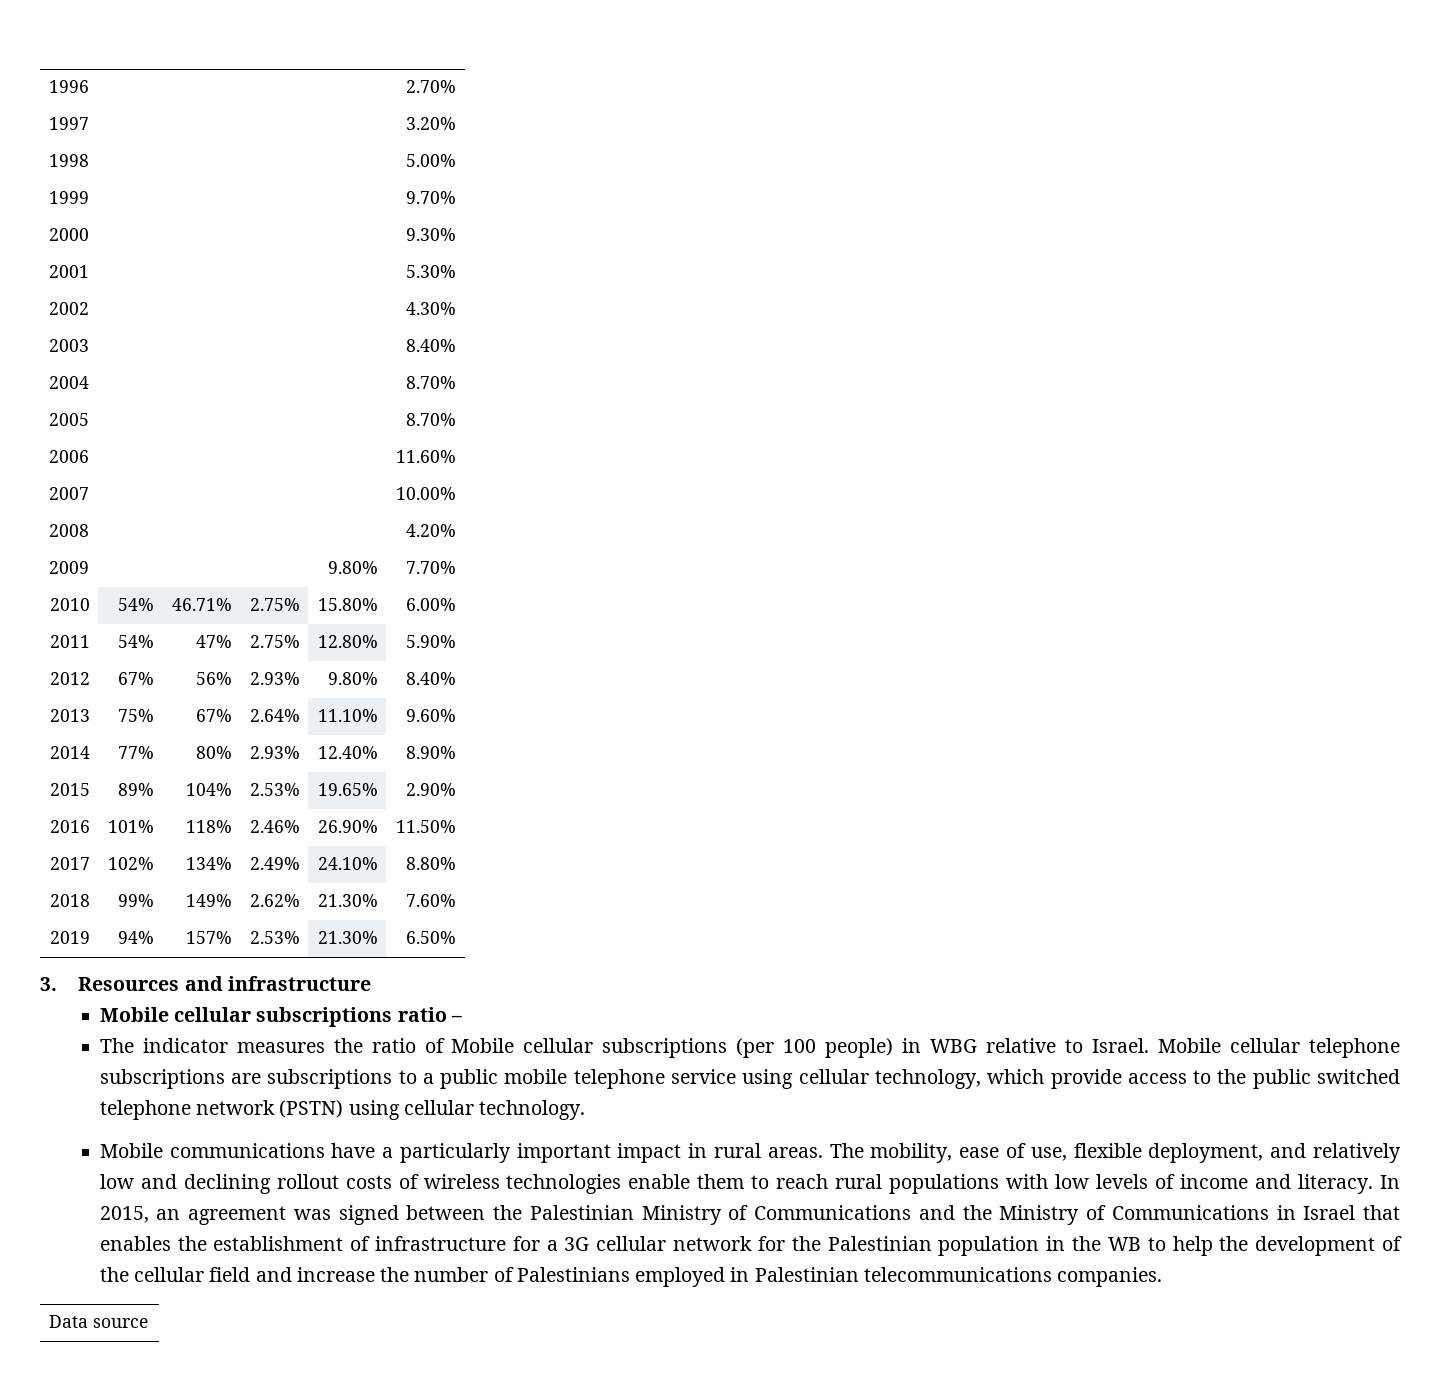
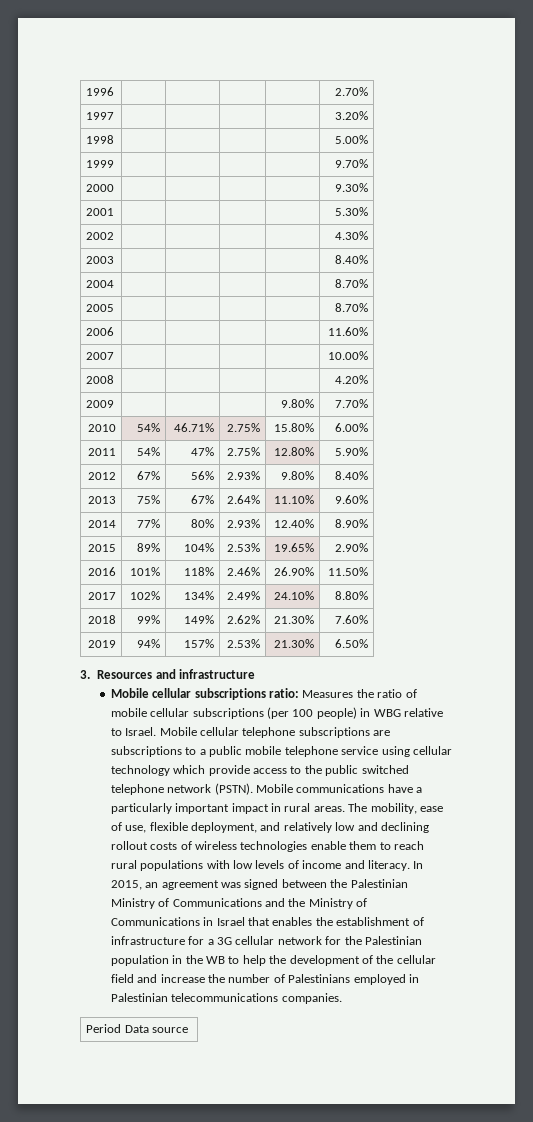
- Mobile cellular subscriptions ratio –
- The indicator measures the ratio of Mobile cellular subscriptions (per 100 people) in WBG relative to Israel.
+ Mobile cellular subscriptions ratio: Measures the ratio of mobile cellular subscriptions (per 100 people) in WBG relative to Israel.
- Mobile cellular telephone subscriptions are subscriptions to a public mobile telephone service using cellular technology, which provide access to the public switched telephone network (PSTN) using cellular technology.
- Mobile communications have a particularly important impact in rural areas.
+ Mobile cellular telephone subscriptions are subscriptions to a public mobile telephone service using cellular technology which provide access to the public switched telephone network (PSTN). Mobile communications have a particularly important impact in rural areas.
- Data source
+ Period Data source

